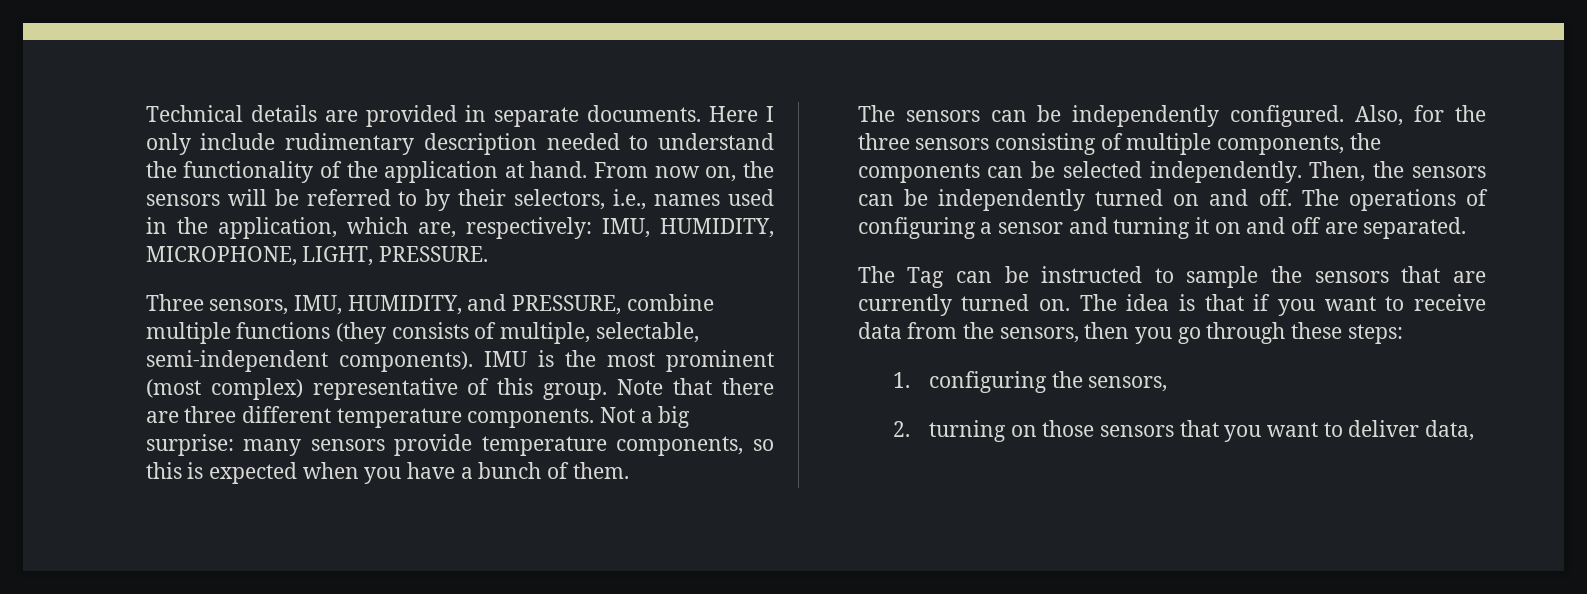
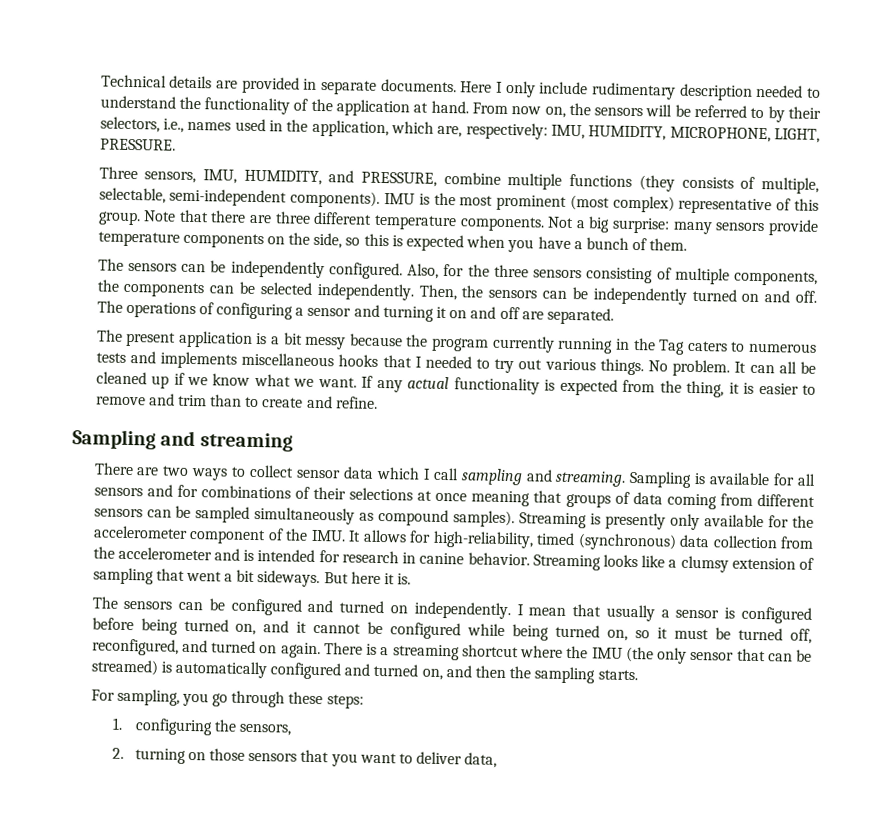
- Not a big surprise: many sensors provide temperature components, so this is expected when you have a bunch of them.
+ Not a big surprise: many sensors provide temperature components on the side, so this is expected when you have a bunch of them.
- The Tag can be instructed to sample the sensors that are currently turned on. The idea is that if you want to receive data from the sensors, then you go through these steps:
+ The present application is a bit messy because the program currently running in the Tag caters to numerous tests and implements miscellaneous hooks that I needed to try out various things. No problem. It can all be cleaned up if we know what we want. If any actual functionality is expected from the thing, it is easier to remove and trim than to create and refine.
+ Sampling and streaming
+ There are two ways to collect sensor data which I call sampling and streaming. Sampling is available for all sensors and for combinations of their selections at once meaning that groups of data coming from different sensors can be sampled simultaneously as compound samples). Streaming is presently only available for the accelerometer component of the IMU. It allows for high-reliability, timed (synchronous) data collection from the accelerometer and is intended for research in canine behavior. Streaming looks like a clumsy extension of sampling that went a bit sideways. But here it is.
+ The sensors can be configured and turned on independently. I mean that usually a sensor is configured before being turned on, and it cannot be configured while being turned on, so it must be turned off, reconfigured, and turned on again. There is a streaming shortcut where the IMU (the only sensor that can be streamed) is automatically configured and turned on, and then the sampling starts.
+ For sampling, you go through these steps:

